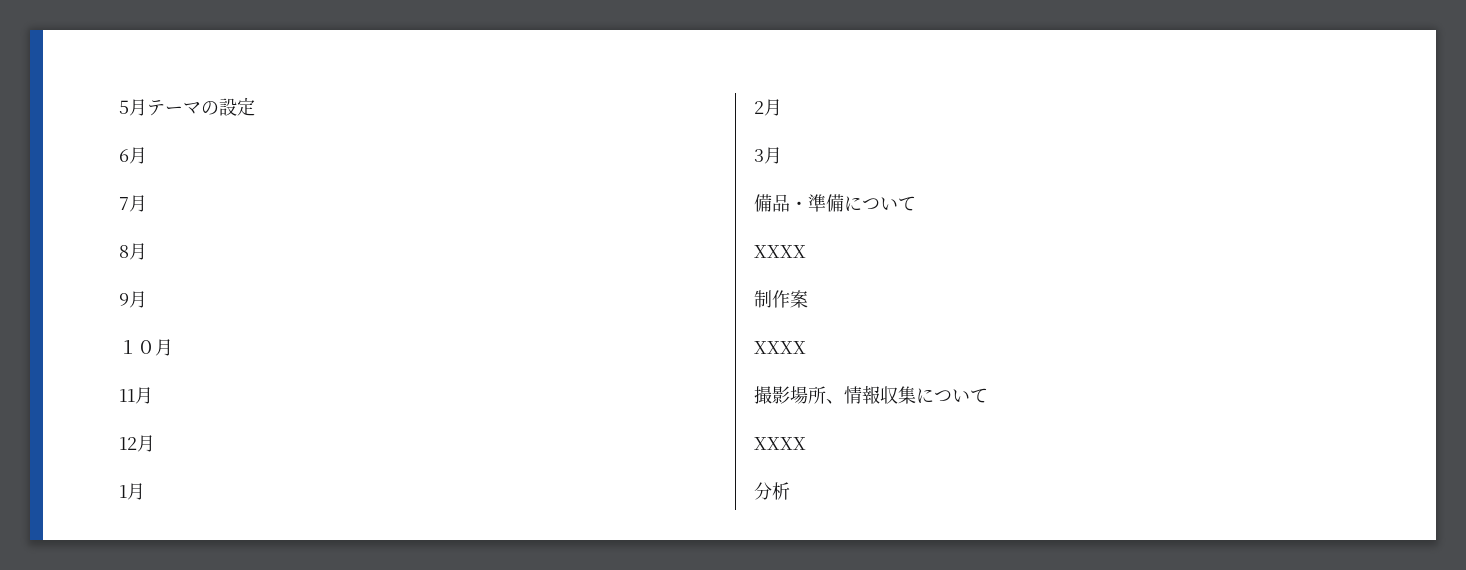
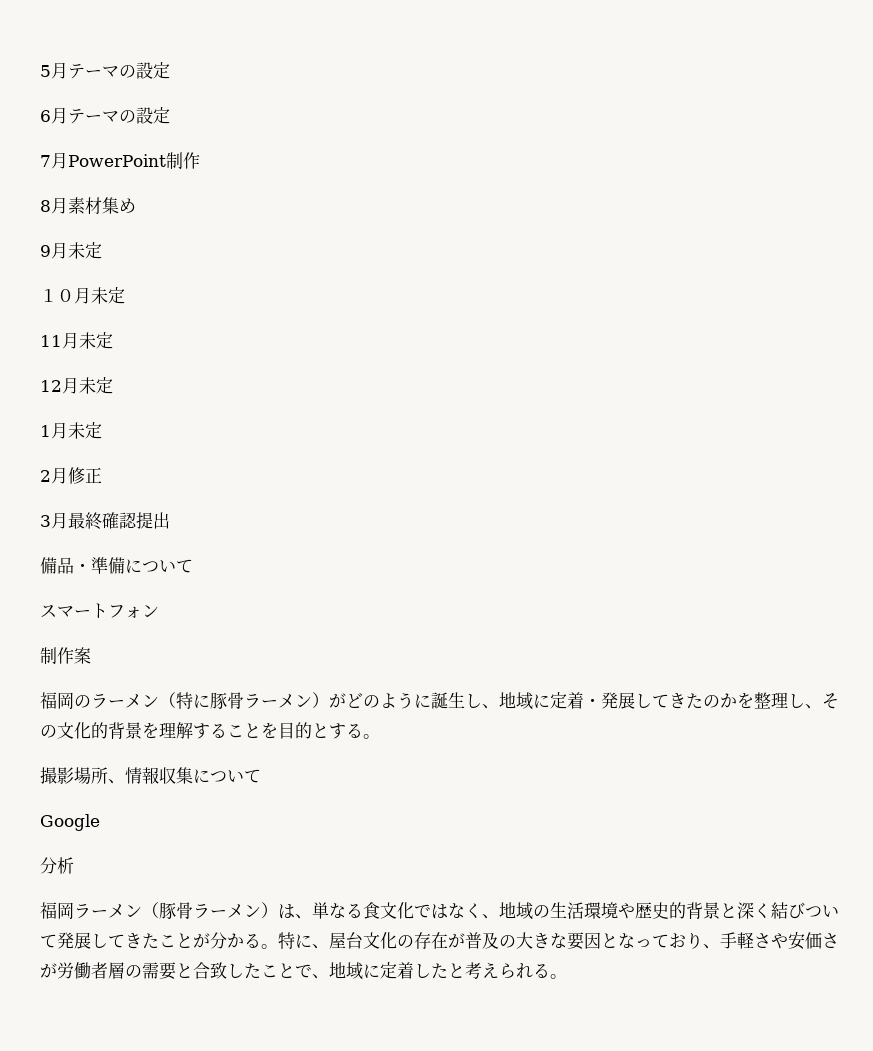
- 6月
+ 6月テーマの設定
- 7月
+ 7月PowerPoint制作
- 8月
+ 8月素材集め
- 9月
+ 9月未定
- １０月
+ １０月未定
- 11月
+ 11月未定
- 12月
+ 12月未定
- 1月
+ 1月未定
- 2月
+ 2月修正
- 3月
+ 3月最終確認提出
  備品・準備について
- XXXX
+ スマートフォン
  制作案
- XXXX
+ 福岡のラーメン（特に豚骨ラーメン）がどのように誕生し、地域に定着・発展してきたのかを整理し、その文化的背景を理解することを目的とする。
  撮影場所、情報収集について
- XXXX
+ Google
+ 福岡ラーメン（豚骨ラーメン）は、単なる食文化ではなく、地域の生活環境や歴史的背景と深く結びついて発展してきたことが分かる。特に、屋台文化の存在が普及の大きな要因となっており、手軽さや安価さが労働者層の需要と合致したことで、地域に定着したと考えられる。

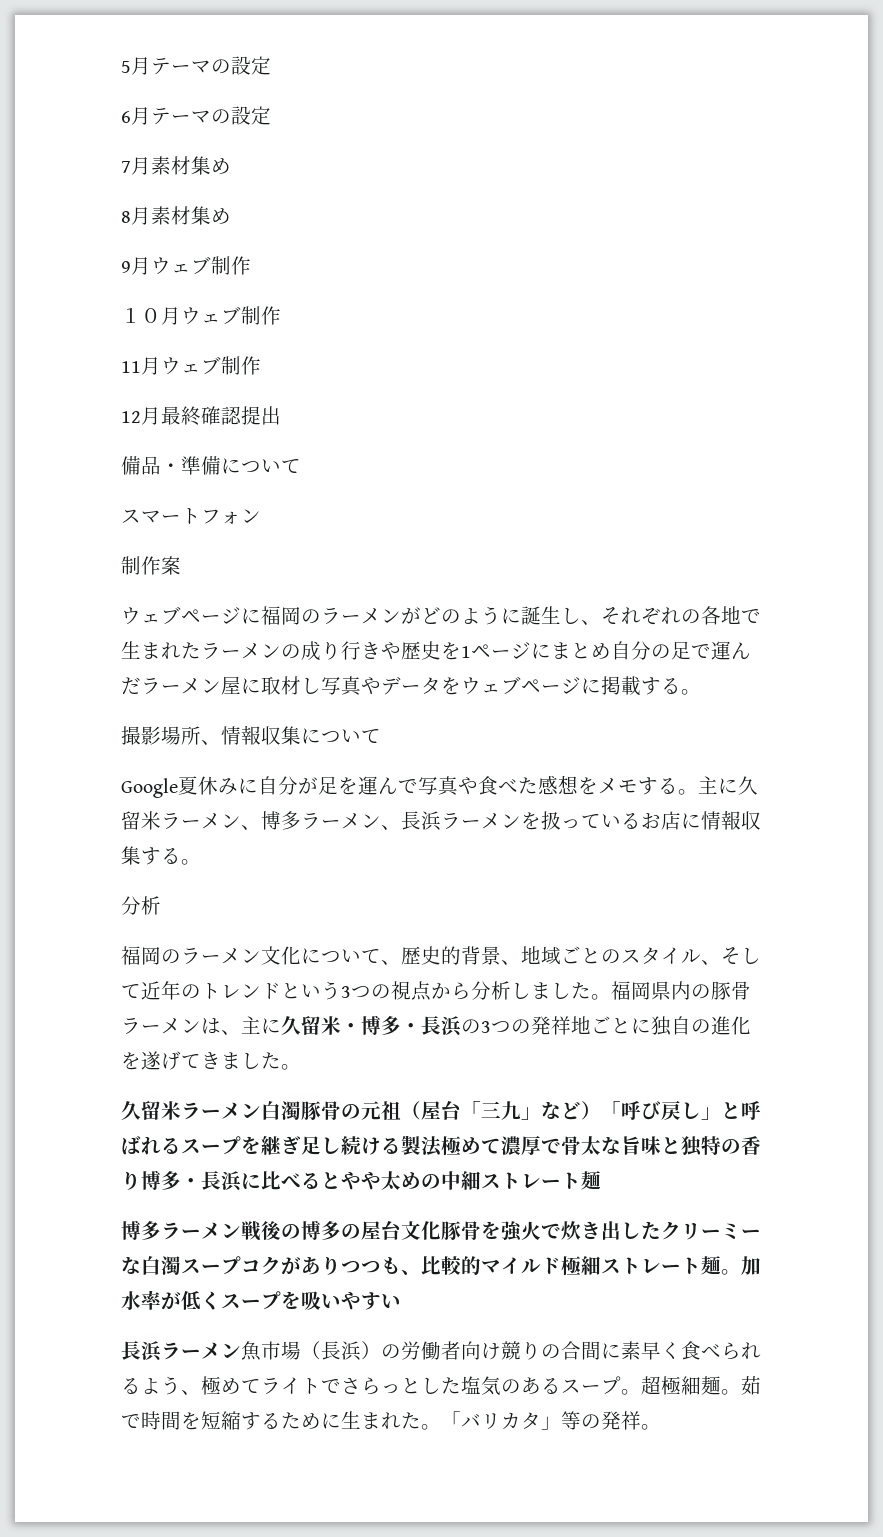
- 7月PowerPoint制作
+ 7月素材集め
- 9月未定
+ 9月ウェブ制作
- １０月未定
+ １０月ウェブ制作
- 11月未定
+ 11月ウェブ制作
- 12月未定
- 1月未定
- 2月修正
- 3月最終確認提出
+ 12月最終確認提出
- 福岡のラーメン（特に豚骨ラーメン）がどのように誕生し、地域に定着・発展してきたのかを整理し、その文化的背景を理解することを目的とする。
+ ウェブページに福岡のラーメンがどのように誕生し、それぞれの各地で生まれたラーメンの成り行きや歴史を1ページにまとめ自分の足で運んだラーメン屋に取材し写真やデータをウェブページに掲載する。
- Google
+ Google夏休みに自分が足を運んで写真や食べた感想をメモする。主に久留米ラーメン、博多ラーメン、長浜ラーメンを扱っているお店に情報収集する。
- 福岡ラーメン（豚骨ラーメン）は、単なる食文化ではなく、地域の生活環境や歴史的背景と深く結びついて発展してきたことが分かる。特に、屋台文化の存在が普及の大きな要因となっており、手軽さや安価さが労働者層の需要と合致したことで、地域に定着したと考えられる。
+ 福岡のラーメン文化について、歴史的背景、地域ごとのスタイル、そして近年のトレンドという3つの視点から分析しました。福岡県内の豚骨ラーメンは、主に久留米・博多・長浜の3つの発祥地ごとに独自の進化を遂げてきました。
+ 久留米ラーメン白濁豚骨の元祖（屋台「三九」など）「呼び戻し」と呼ばれるスープを継ぎ足し続ける製法極めて濃厚で骨太な旨味と独特の香り博多・長浜に比べるとやや太めの中細ストレート麺
+ 博多ラーメン戦後の博多の屋台文化豚骨を強火で炊き出したクリーミーな白濁スープコクがありつつも、比較的マイルド極細ストレート麺。加水率が低くスープを吸いやすい
+ 長浜ラーメン魚市場（長浜）の労働者向け競りの合間に素早く食べられるよう、極めてライトでさらっとした塩気のあるスープ。超極細麺。茹で時間を短縮するために生まれた。「バリカタ」等の発祥。

